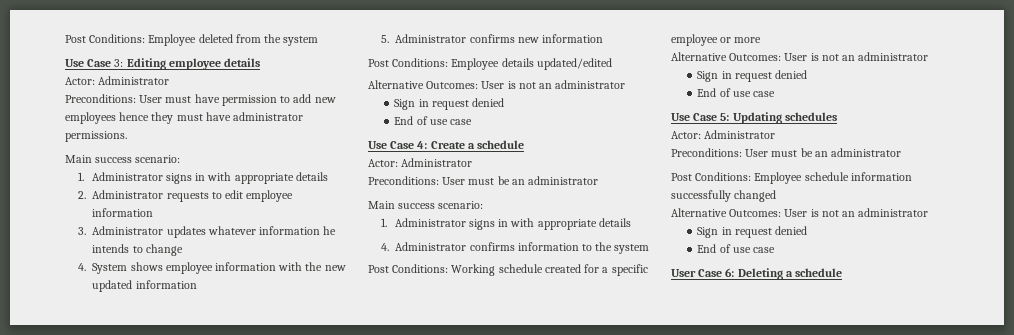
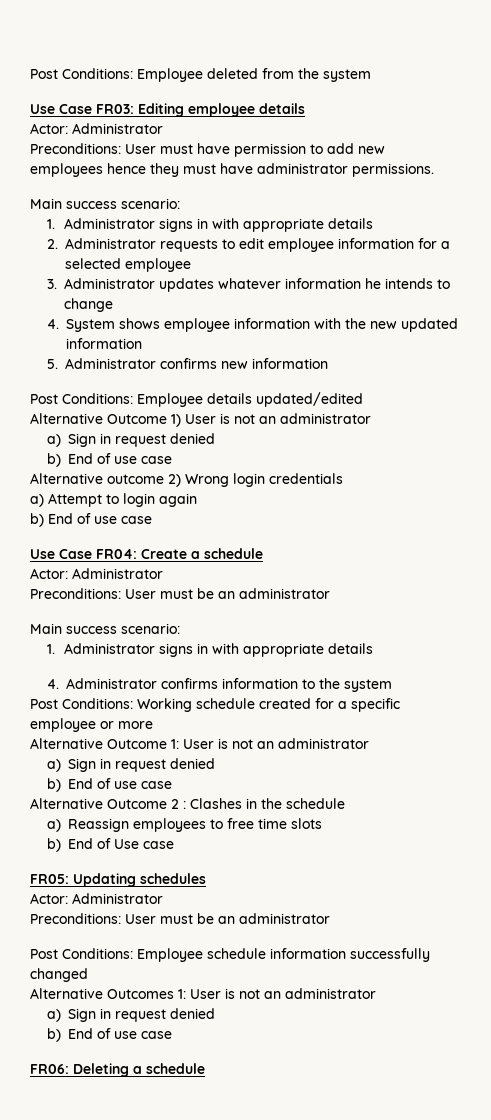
- Use Case 3: Editing employee details
+ Use Case FR03: Editing employee details
- 2. Administrator requests to edit employee information
+ 2. Administrator requests to edit employee information for a selected employee
  Post Conditions: Employee details updated/edited
- Alternative Outcomes: User is not an administrator
- Sign in request denied
- End of use case
- Use Case 4: Create a schedule
+ Alternative Outcome 1) User is not an administrator
+ a) Sign in request denied
+ b) End of use case
+ Alternative outcome 2) Wrong login credentials
+ a) Attempt to login again
+ b) End of use case
+ Use Case FR04: Create a schedule
  Post Conditions: Working schedule created for a specific employee or more
- Alternative Outcomes: User is not an administrator
- Sign in request denied
- End of use case
- Use Case 5: Updating schedules
+ Alternative Outcome 1: User is not an administrator
+ a) Sign in request denied
+ b) End of use case
+ Alternative Outcome 2 : Clashes in the schedule
+ a) Reassign employees to free time slots
+ b) End of Use case
+ FR05: Updating schedules
  Post Conditions: Employee schedule information successfully changed
- Alternative Outcomes: User is not an administrator
- Sign in request denied
- End of use case
- User Case 6: Deleting a schedule
+ Alternative Outcomes 1: User is not an administrator
+ a) Sign in request denied
+ b) End of use case
+ FR06: Deleting a schedule

